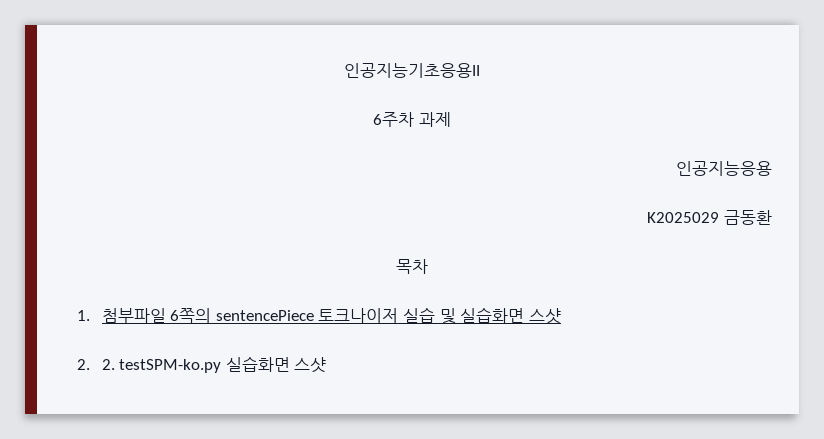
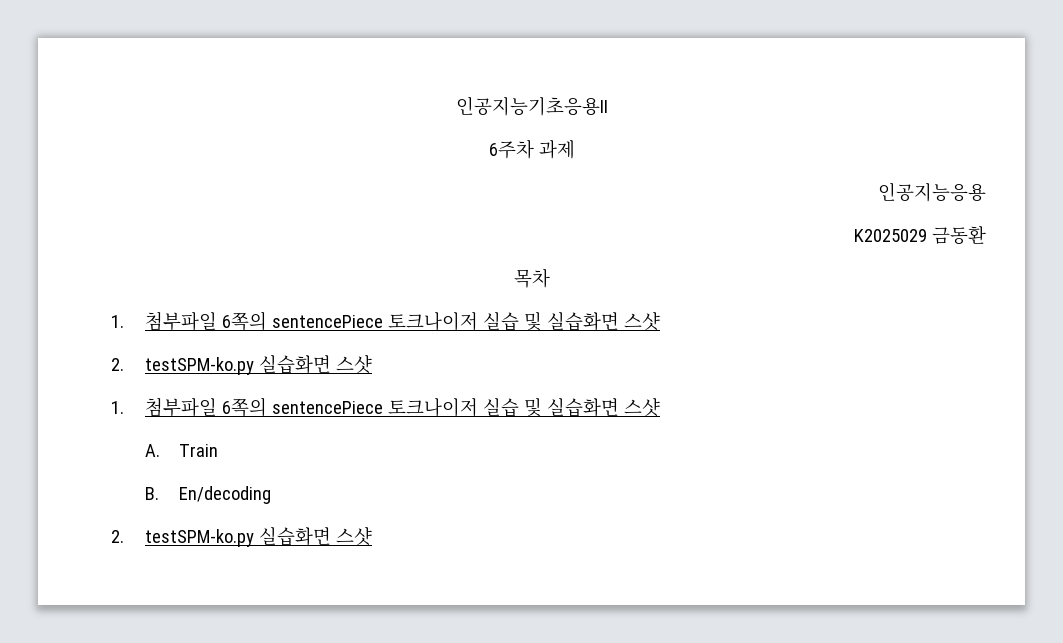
  목차
  1. 첨부파일 6쪽의 sentencePiece 토크나이저 실습 및 실습화면 스샷
- 2. 2. testSPM-ko.py 실습화면 스샷
+ 2. testSPM-ko.py 실습화면 스샷
+ 1. 첨부파일 6쪽의 sentencePiece 토크나이저 실습 및 실습화면 스샷
+ A. Train
+ B. En/decoding
+ 2. testSPM-ko.py 실습화면 스샷

